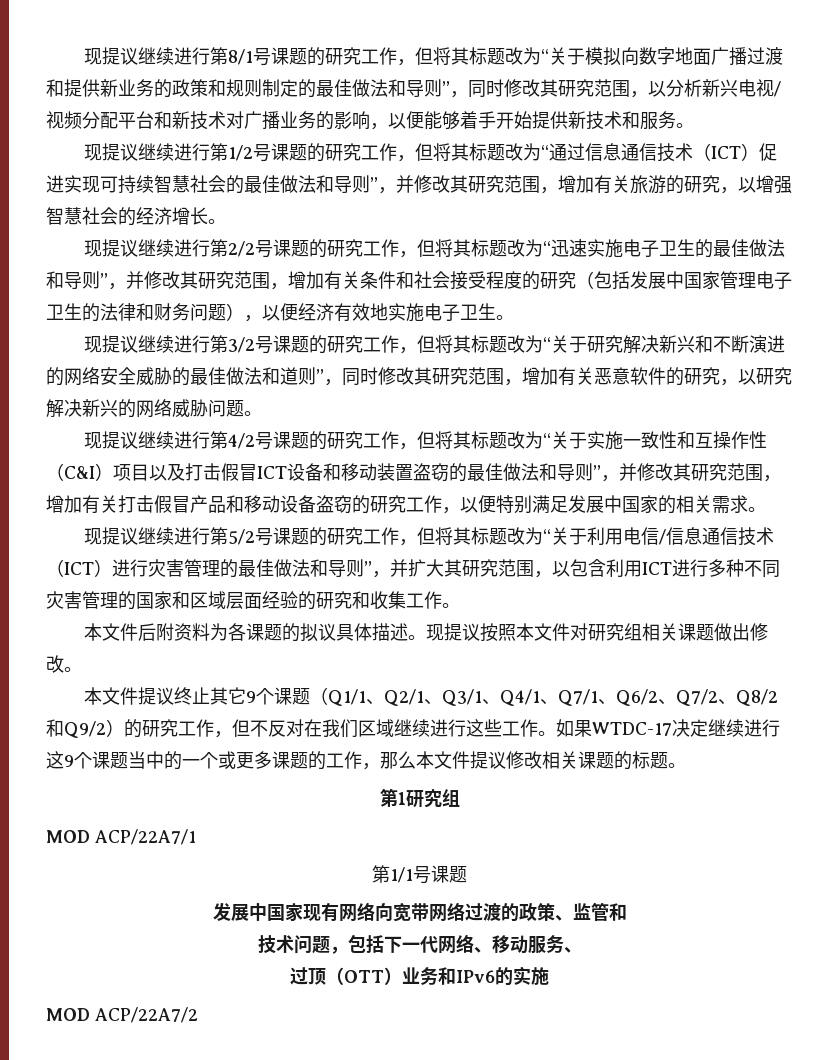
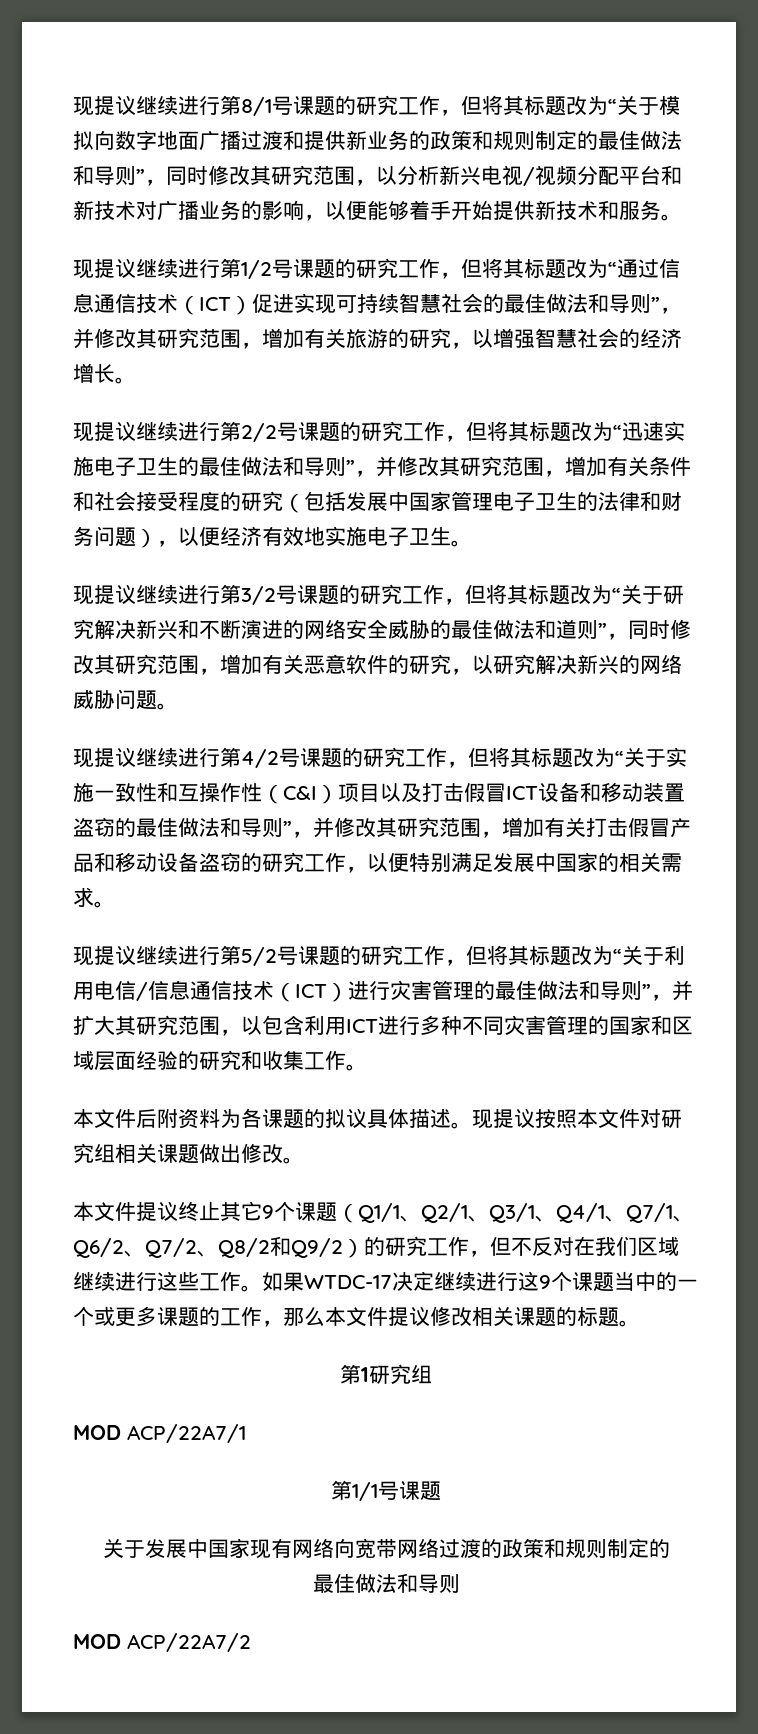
- 发展中国家现有网络向宽带网络过渡的政策、监管和
- 技术问题，包括下一代网络、移动服务、
- 过顶（OTT）业务和IPv6的实施
+ 关于发展中国家现有网络向宽带网络过渡的政策和规则制定的
+ 最佳做法和导则

